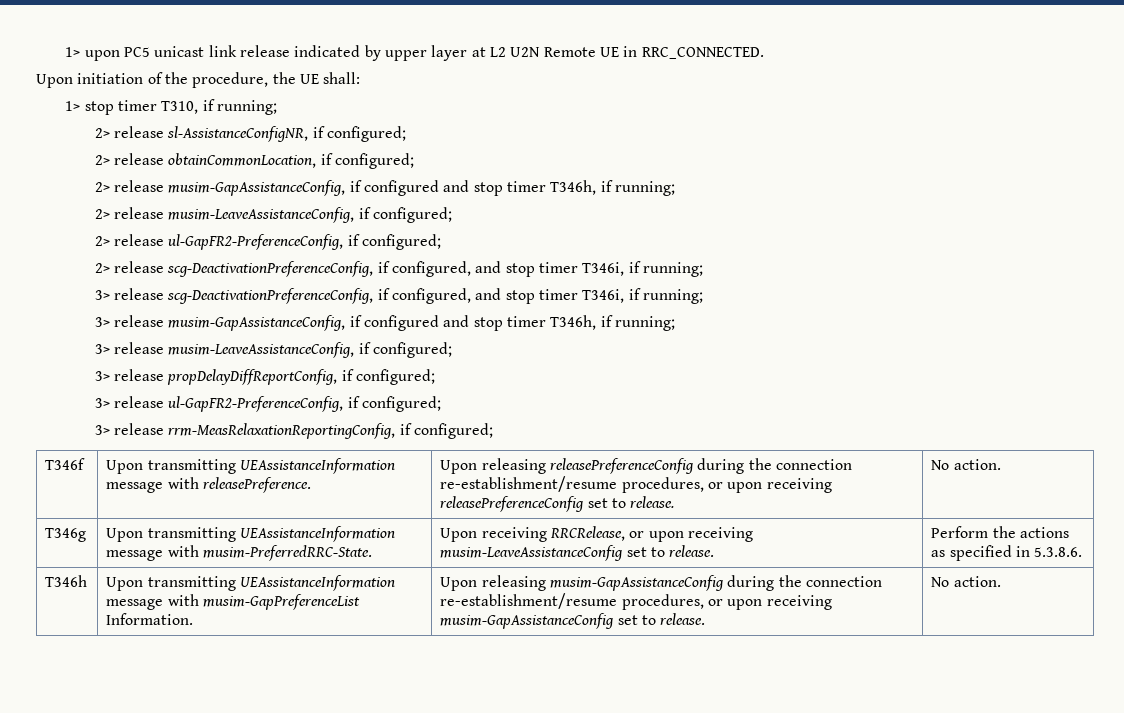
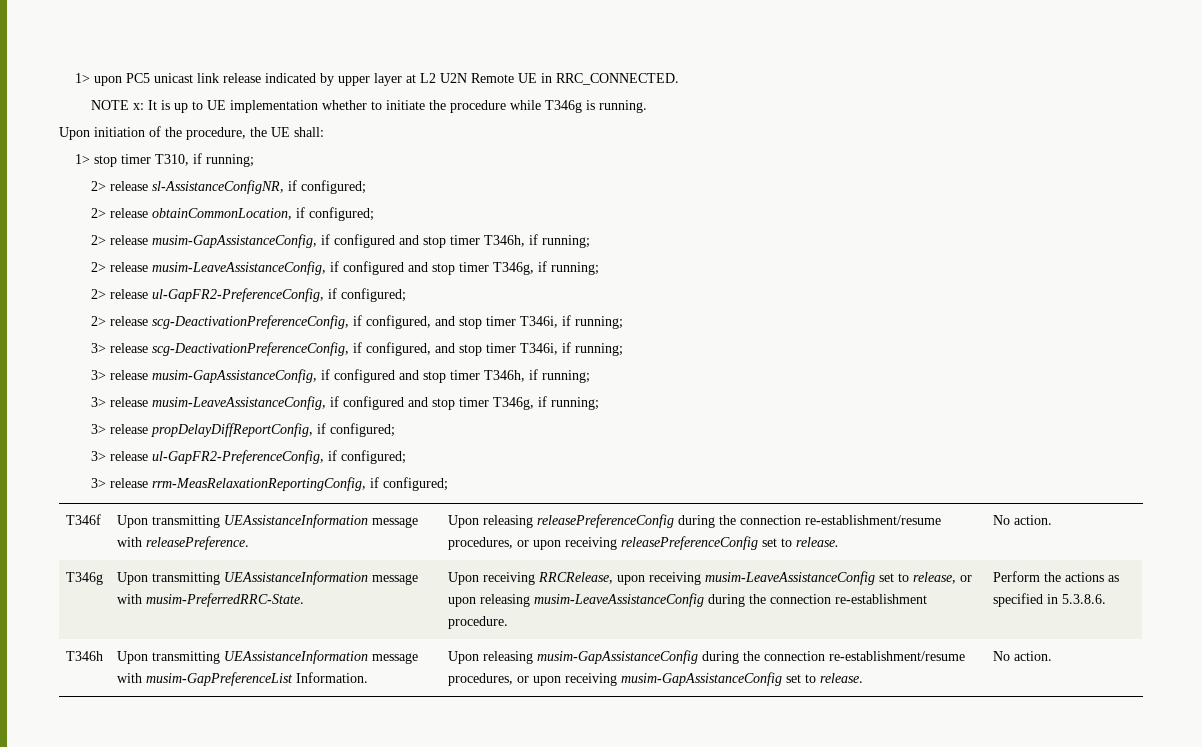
+ NOTE x: It is up to UE implementation whether to initiate the procedure while T346g is running.
- 2> release musim-LeaveAssistanceConfig, if configured;
+ 2> release musim-LeaveAssistanceConfig, if configured and stop timer T346g, if running;
- 3> release musim-LeaveAssistanceConfig, if configured;
+ 3> release musim-LeaveAssistanceConfig, if configured and stop timer T346g, if running;
- T346g | Upon transmitting UEAssistanceInformation message with musim-PreferredRRC-State. | Upon receiving RRCRelease, or upon receiving musim-LeaveAssistanceConfig set to release. | Perform the actions as specified in 5.3.8.6.
+ T346g | Upon transmitting UEAssistanceInformation message with musim-PreferredRRC-State. | Upon receiving RRCRelease, upon receiving musim-LeaveAssistanceConfig set to release, or upon releasing musim-LeaveAssistanceConfig during the connection re-establishment procedure. | Perform the actions as specified in 5.3.8.6.

